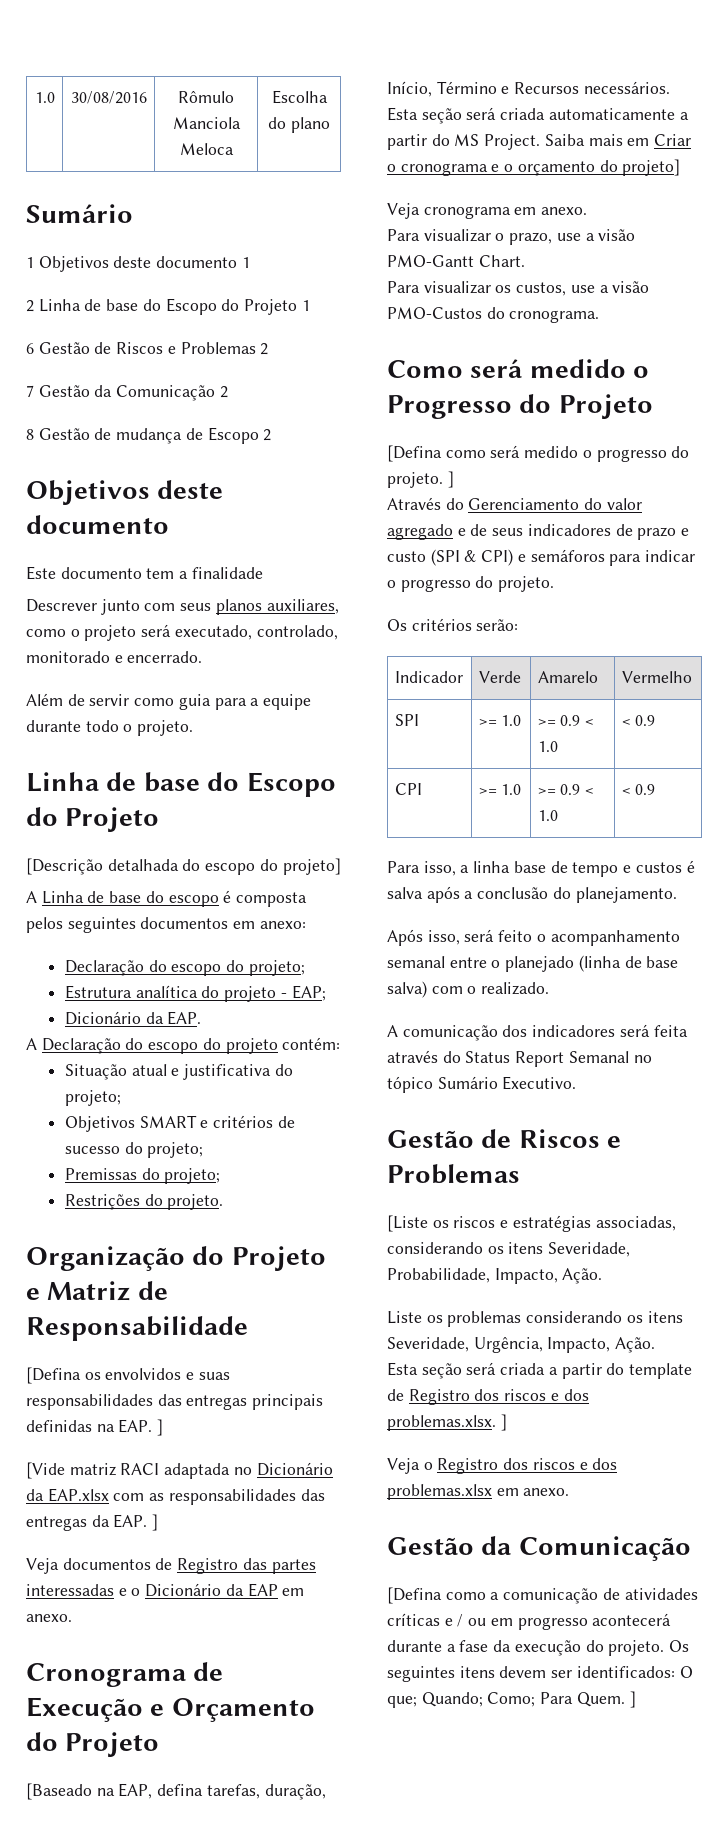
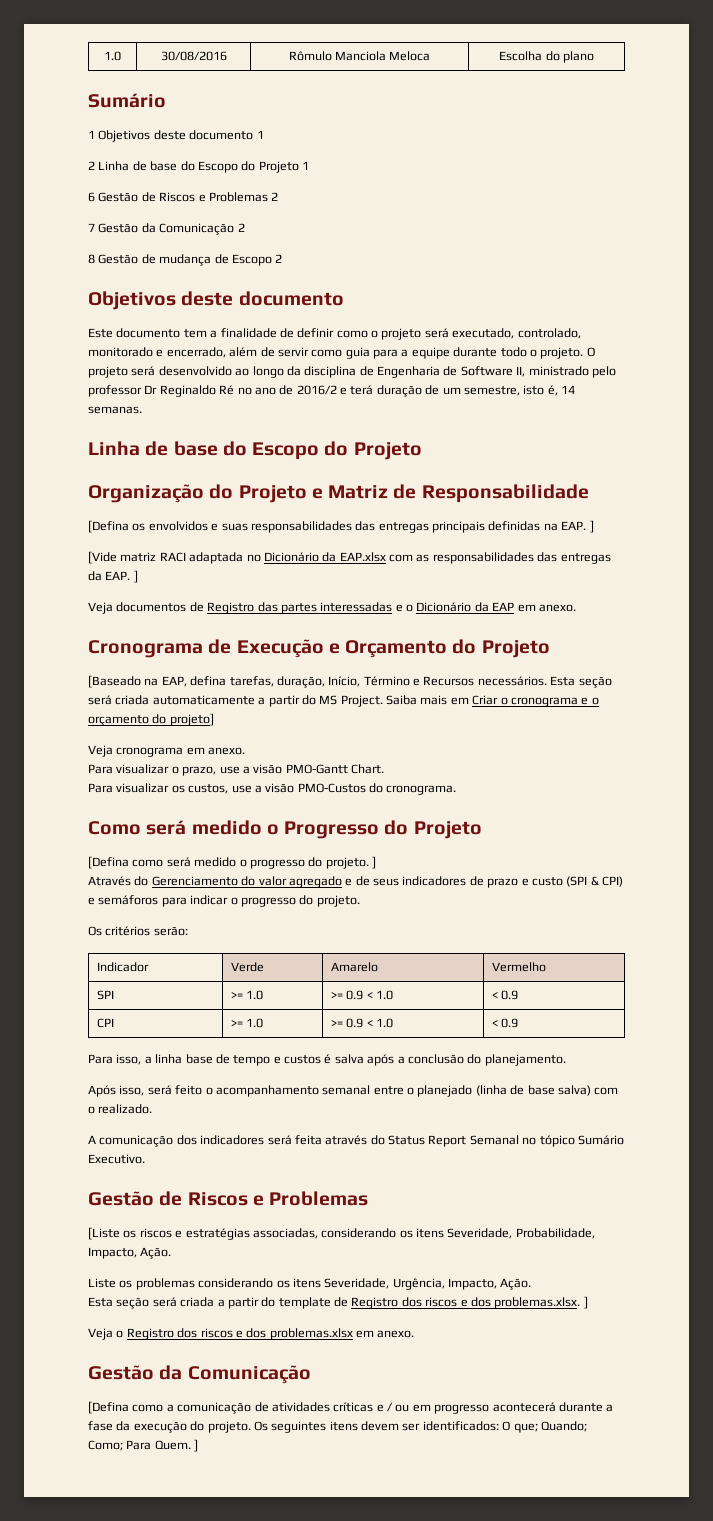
- Este documento tem a finalidade
- Descrever junto com seus planos auxiliares, como o projeto será executado, controlado, monitorado e encerrado.
- Além de servir como guia para a equipe durante todo o projeto.
+ Este documento tem a finalidade de definir como o projeto será executado, controlado, monitorado e encerrado, além de servir como guia para a equipe durante todo o projeto. O projeto será desenvolvido ao longo da disciplina de Engenharia de Software II, ministrado pelo professor Dr Reginaldo Ré no ano de 2016/2 e terá duração de um semestre, isto é, 14 semanas.
  Linha de base do Escopo do Projeto
- [Descrição detalhada do escopo do projeto]
- A Linha de base do escopo é composta pelos seguintes documentos em anexo:
- Declaração do escopo do projeto;
- Estrutura analítica do projeto - EAP;
- Dicionário da EAP.
- A Declaração do escopo do projeto contém:
- Situação atual e justificativa do projeto;
- Objetivos SMART e critérios de sucesso do projeto;
- Premissas do projeto;
- Restrições do projeto.

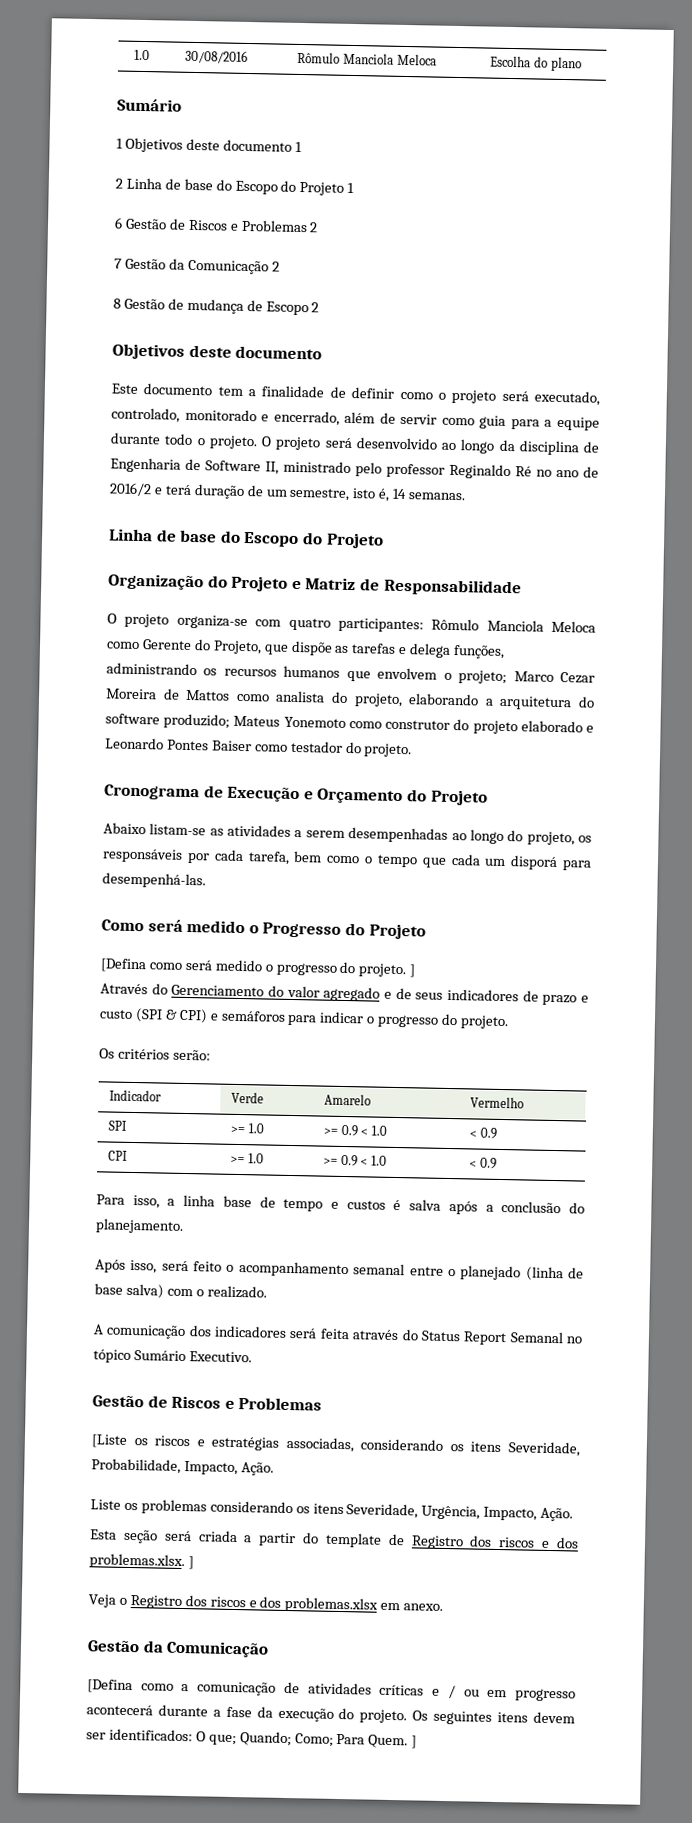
- O projeto será desenvolvido ao longo da disciplina de Engenharia de Software II, ministrado pelo professor Dr Reginaldo Ré no ano de 2016/2 e terá duração de um semestre, isto é, 14 semanas.
+ O projeto será desenvolvido ao longo da disciplina de Engenharia de Software II, ministrado pelo professor Reginaldo Ré no ano de 2016/2 e terá duração de um semestre, isto é, 14 semanas.
- [Defina os envolvidos e suas responsabilidades das entregas principais definidas na EAP. ]
- [Vide matriz RACI adaptada no Dicionário da EAP.xlsx com as responsabilidades das entregas da EAP. ]
- Veja documentos de Registro das partes interessadas e o Dicionário da EAP em anexo.
+ O projeto organiza-se com quatro participantes: Rômulo Manciola Meloca como Gerente do Projeto, que dispõe as tarefas e delega funções, administrando os recursos humanos que envolvem o projeto; Marco Cezar Moreira de Mattos como analista do projeto, elaborando a arquitetura do software produzido; Mateus Yonemoto como construtor do projeto elaborado e Leonardo Pontes Baiser como testador do projeto.
- [Baseado na EAP, defina tarefas, duração, Início, Término e Recursos necessários. Esta seção será criada automaticamente a partir do MS Project. Saiba mais em Criar o cronograma e o orçamento do projeto]
- Veja cronograma em anexo.
- Para visualizar o prazo, use a visão PMO-Gantt Chart.
- Para visualizar os custos, use a visão PMO-Custos do cronograma.
+ Abaixo listam-se as atividades a serem desempenhadas ao longo do projeto, os responsáveis por cada tarefa, bem como o tempo que cada um disporá para desempenhá-las.

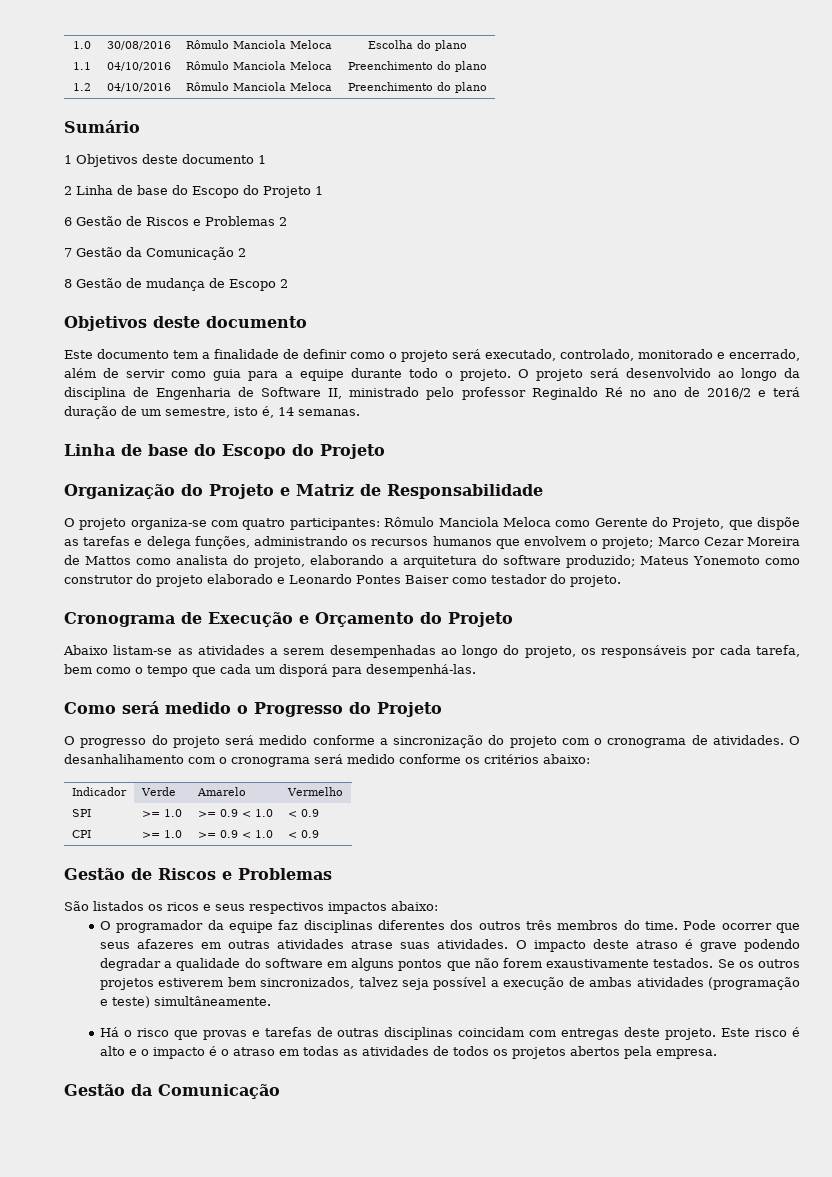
+ 1.1 | 04/10/2016 | Rômulo Manciola Meloca | Preenchimento do plano
+ 1.2 | 04/10/2016 | Rômulo Manciola Meloca | Preenchimento do plano
- [Defina como será medido o progresso do projeto. ]
- Através do Gerenciamento do valor agregado e de seus indicadores de prazo e custo (SPI & CPI) e semáforos para indicar o progresso do projeto.
- Os critérios serão:
+ O progresso do projeto será medido conforme a sincronização do projeto com o cronograma de atividades. O desanhalihamento com o cronograma será medido conforme os critérios abaixo:
- Para isso, a linha base de tempo e custos é salva após a conclusão do planejamento.
- Após isso, será feito o acompanhamento semanal entre o planejado (linha de base salva) com o realizado.
- A comunicação dos indicadores será feita através do Status Report Semanal no tópico Sumário Executivo.
- [Liste os riscos e estratégias associadas, considerando os itens Severidade, Probabilidade, Impacto, Ação.
- Liste os problemas considerando os itens Severidade, Urgência, Impacto, Ação.
- Esta seção será criada a partir do template de Registro dos riscos e dos problemas.xlsx. ]
- Veja o Registro dos riscos e dos problemas.xlsx em anexo.
+ São listados os ricos e seus respectivos impactos abaixo:
+ O programador da equipe faz disciplinas diferentes dos outros três membros do time. Pode ocorrer que seus afazeres em outras atividades atrase suas atividades. O impacto deste atraso é grave podendo degradar a qualidade do software em alguns pontos que não forem exaustivamente testados. Se os outros projetos estiverem bem sincronizados, talvez seja possível a execução de ambas atividades (programação e teste) simultâneamente.
+ Há o risco que provas e tarefas de outras disciplinas coincidam com entregas deste projeto. Este risco é alto e o impacto é o atraso em todas as atividades de todos os projetos abertos pela empresa.
  Gestão da Comunicação
- [Defina como a comunicação de atividades críticas e / ou em progresso acontecerá durante a fase da execução do projeto. Os seguintes itens devem ser identificados: O que; Quando; Como; Para Quem. ]

